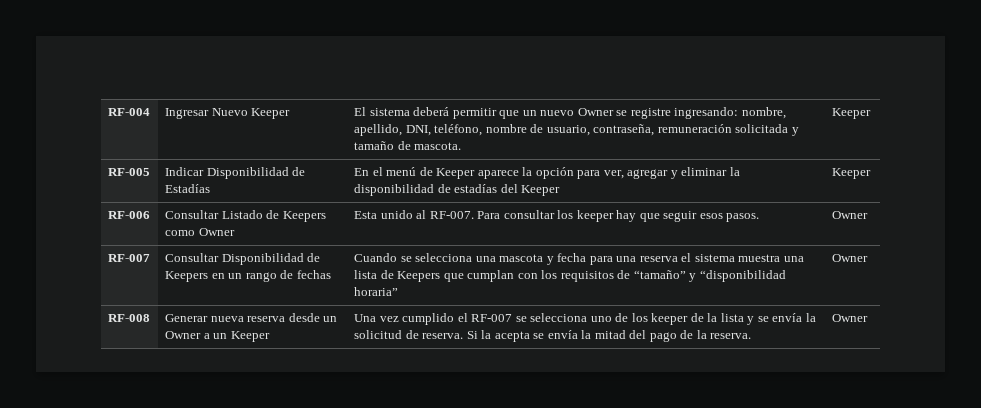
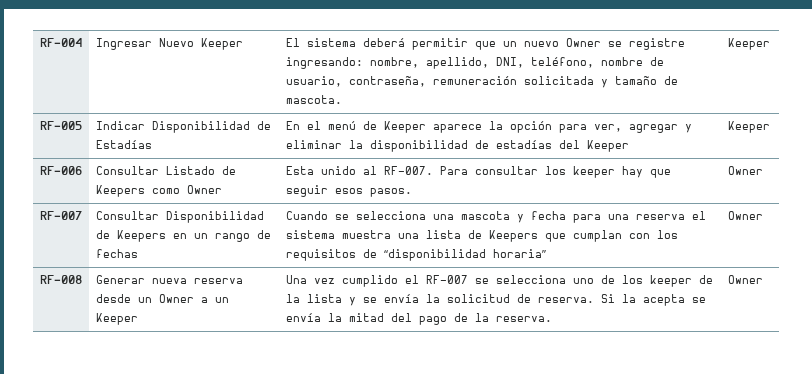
- RF-007 | Consultar Disponibilidad de Keepers en un rango de fechas | Cuando se selecciona una mascota y fecha para una reserva el sistema muestra una lista de Keepers que cumplan con los requisitos de “tamaño” y “disponibilidad horaria” | Owner
+ RF-007 | Consultar Disponibilidad de Keepers en un rango de fechas | Cuando se selecciona una mascota y fecha para una reserva el sistema muestra una lista de Keepers que cumplan con los requisitos de “disponibilidad horaria” | Owner

